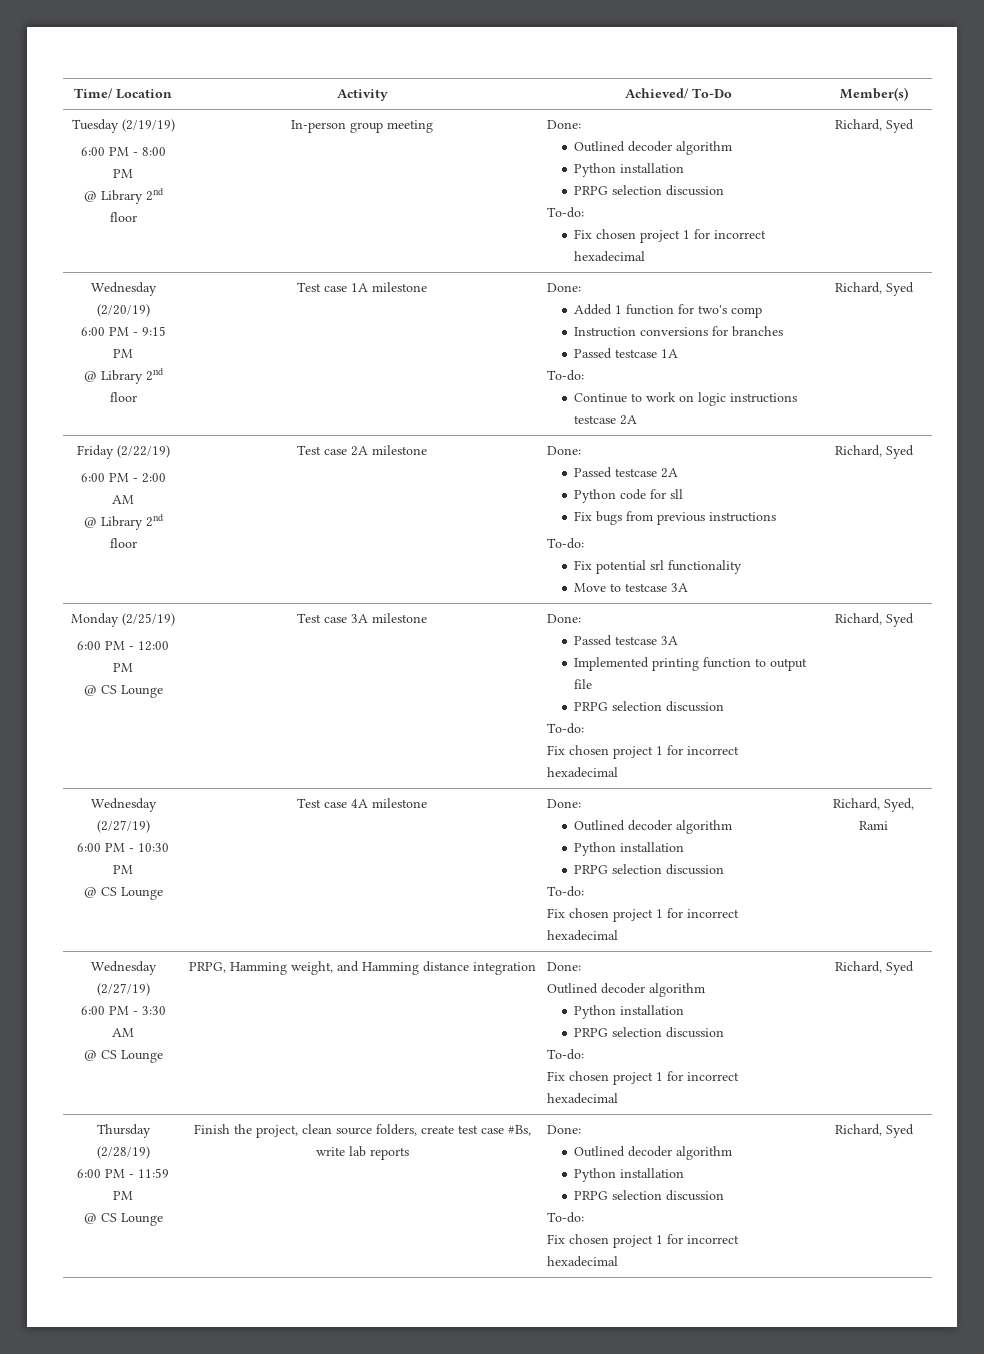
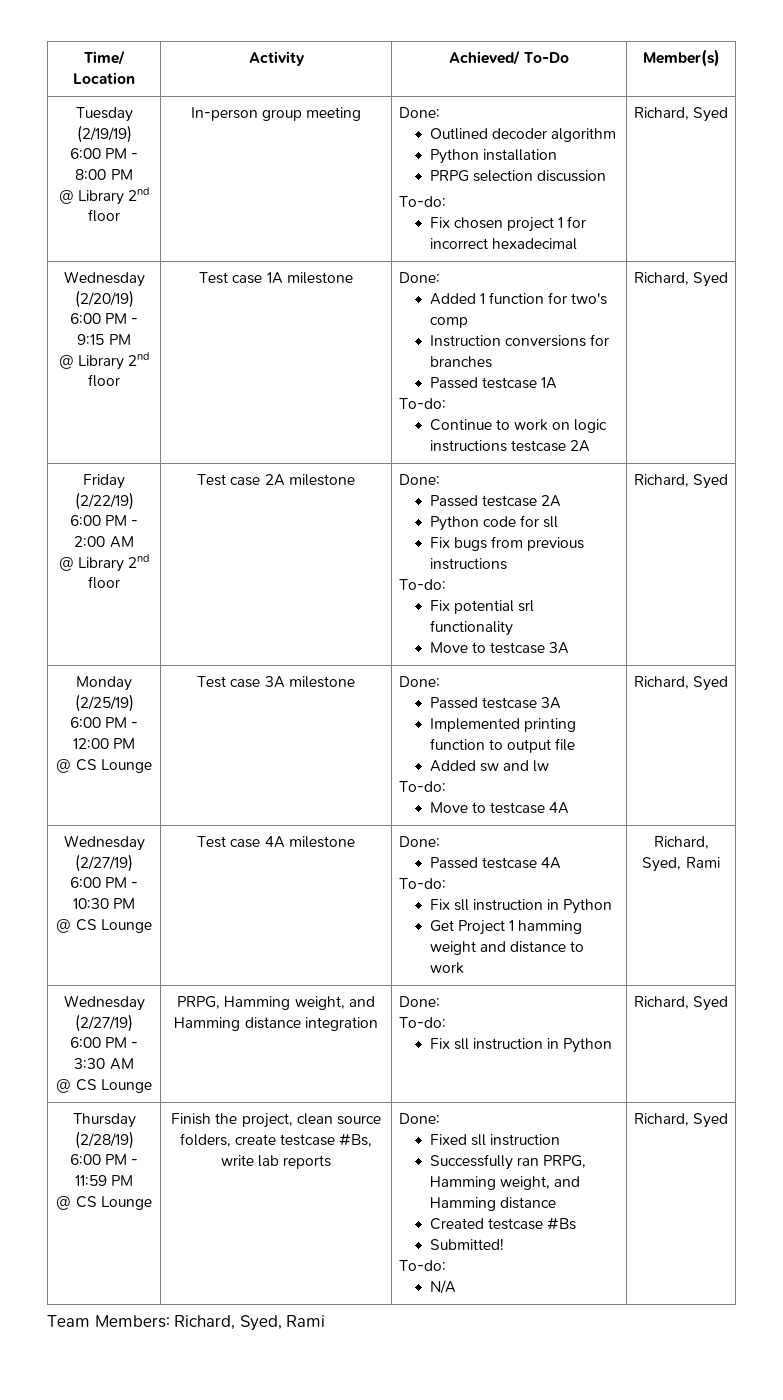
  Monday (2/25/19)
  6:00 PM - 12:00 PM
  @ CS Lounge | Test case 3A milestone | Done:
  Passed testcase 3A
  Implemented printing function to output file
- PRPG selection discussion
+ Added sw and lw
  To-do:
- Fix chosen project 1 for incorrect hexadecimal | Richard, Syed
+ Move to testcase 4A | Richard, Syed
  Wednesday (2/27/19)
  6:00 PM - 10:30 PM
  @ CS Lounge | Test case 4A milestone | Done:
- Outlined decoder algorithm
- Python installation
- PRPG selection discussion
+ Passed testcase 4A
  To-do:
- Fix chosen project 1 for incorrect hexadecimal | Richard, Syed, Rami
+ Fix sll instruction in Python
+ Get Project 1 hamming weight and distance to work | Richard, Syed, Rami
  Wednesday (2/27/19)
  6:00 PM - 3:30 AM
  @ CS Lounge | PRPG, Hamming weight, and Hamming distance integration | Done:
- Outlined decoder algorithm
- Python installation
- PRPG selection discussion
  To-do:
- Fix chosen project 1 for incorrect hexadecimal | Richard, Syed
+ Fix sll instruction in Python | Richard, Syed
- Finish the project, clean source folders, create test case #Bs, write lab reports | Done:
- Outlined decoder algorithm
- Python installation
- PRPG selection discussion
+ Finish the project, clean source folders, create testcase #Bs, write lab reports | Done:
+ Fixed sll instruction
+ Successfully ran PRPG, Hamming weight, and Hamming distance
+ Created testcase #Bs
+ Submitted!
  To-do:
- Fix chosen project 1 for incorrect hexadecimal | Richard, Syed
+ N/A | Richard, Syed
+ Team Members: Richard, Syed, Rami

